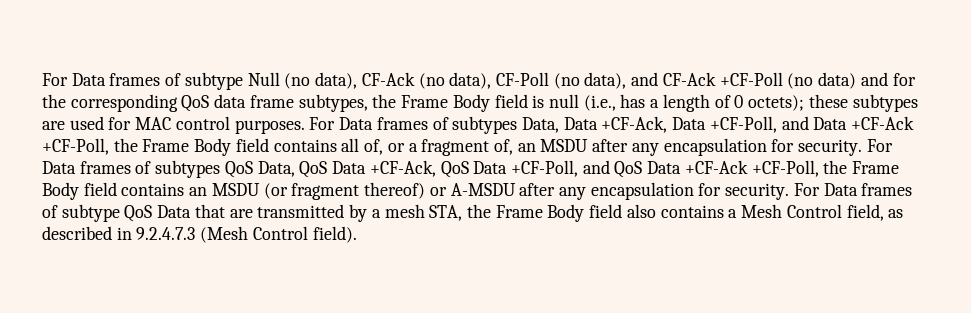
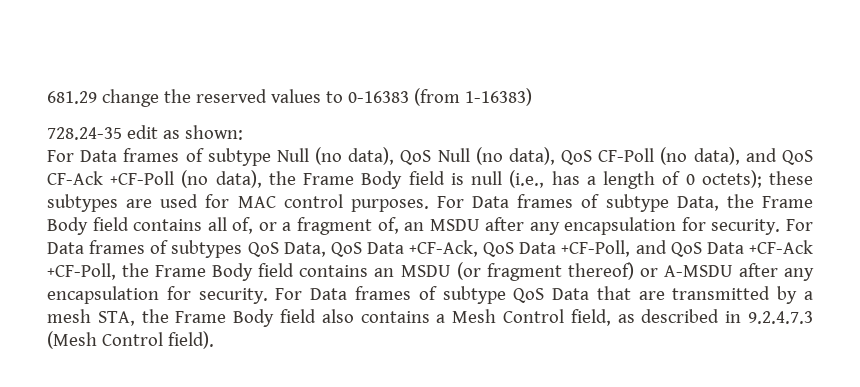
+ 681.29 change the reserved values to 0-16383 (from 1-16383)
+ 728.24-35 edit as shown:
- For Data frames of subtype Null (no data), CF-Ack (no data), CF-Poll (no data), and CF-Ack +CF-Poll (no data) and for the corresponding QoS data frame subtypes, the Frame Body field is null (i.e., has a length of 0 octets); these subtypes are used for MAC control purposes.
+ For Data frames of subtype Null (no data), QoS Null (no data), QoS CF-Poll (no data), and QoS CF-Ack +CF-Poll (no data), the Frame Body field is null (i.e., has a length of 0 octets); these subtypes are used for MAC control purposes.
- For Data frames of subtypes Data, Data +CF-Ack, Data +CF-Poll, and Data +CF-Ack +CF-Poll, the Frame Body field contains all of, or a fragment of, an MSDU after any encapsulation for security.
+ For Data frames of subtype Data, the Frame Body field contains all of, or a fragment of, an MSDU after any encapsulation for security.

